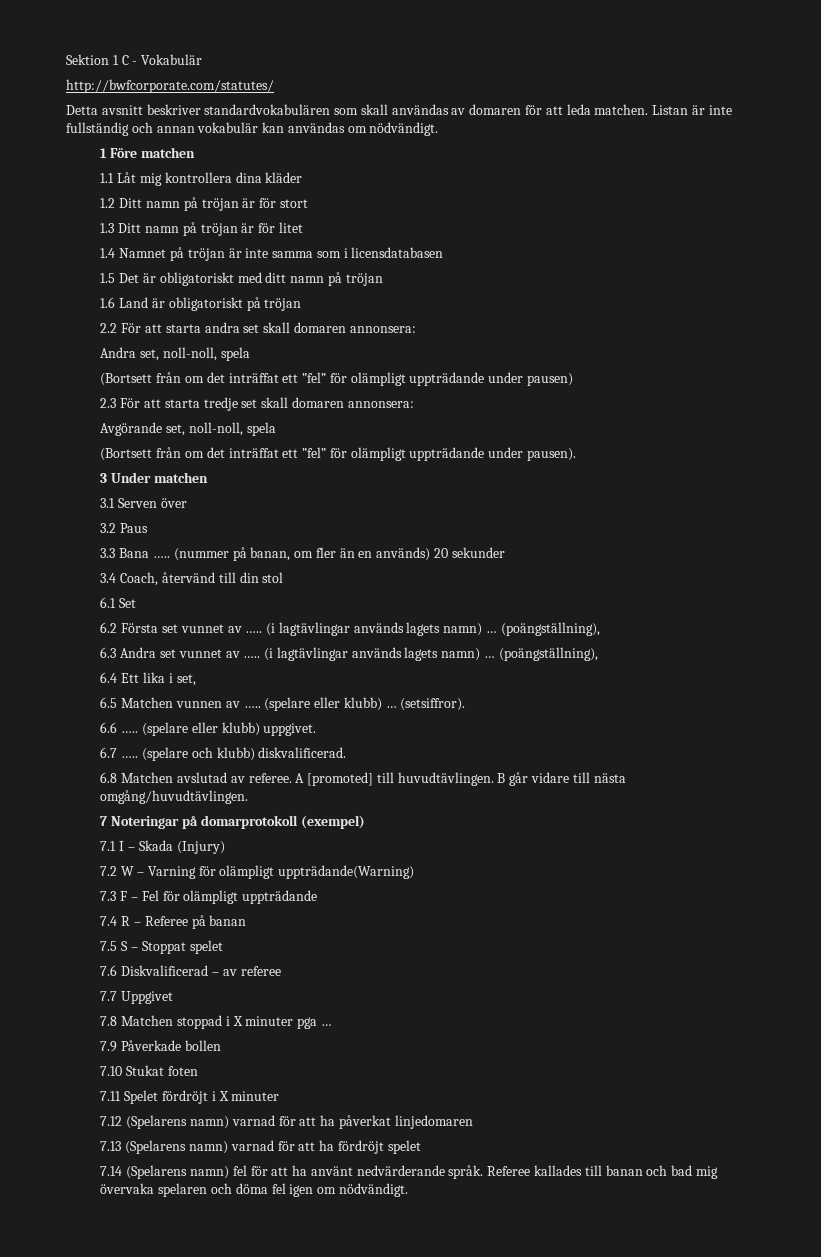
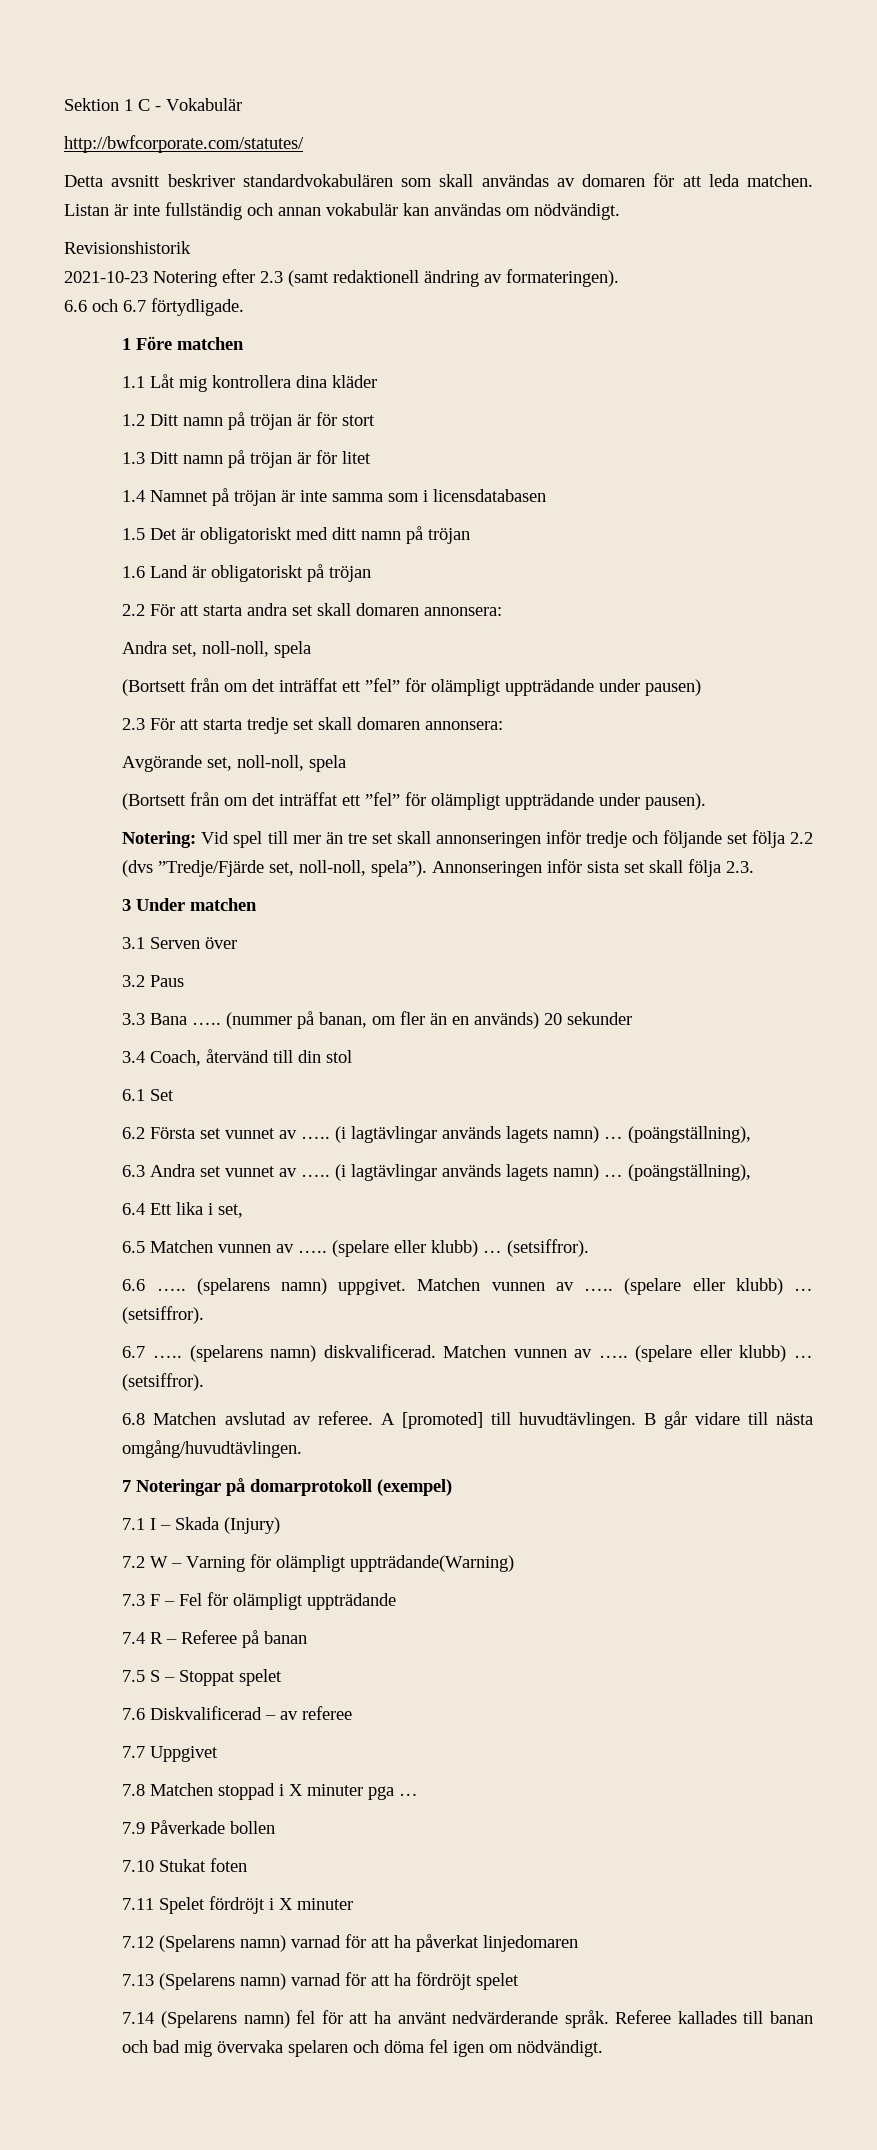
+ Revisionshistorik
+ 2021-10-23 Notering efter 2.3 (samt redaktionell ändring av formateringen).
+ 6.6 och 6.7 förtydligade.
+ Notering: Vid spel till mer än tre set skall annonseringen inför tredje och följande set följa 2.2 (dvs ”Tredje/Fjärde set, noll-noll, spela”). Annonseringen inför sista set skall följa 2.3.
- (spelare eller klubb) uppgivet.
+ (spelarens namn) uppgivet. Matchen vunnen av ….. (spelare eller klubb) … (setsiffror).
- (spelare och klubb) diskvalificerad.
+ (spelarens namn) diskvalificerad. Matchen vunnen av ….. (spelare eller klubb) … (setsiffror).

